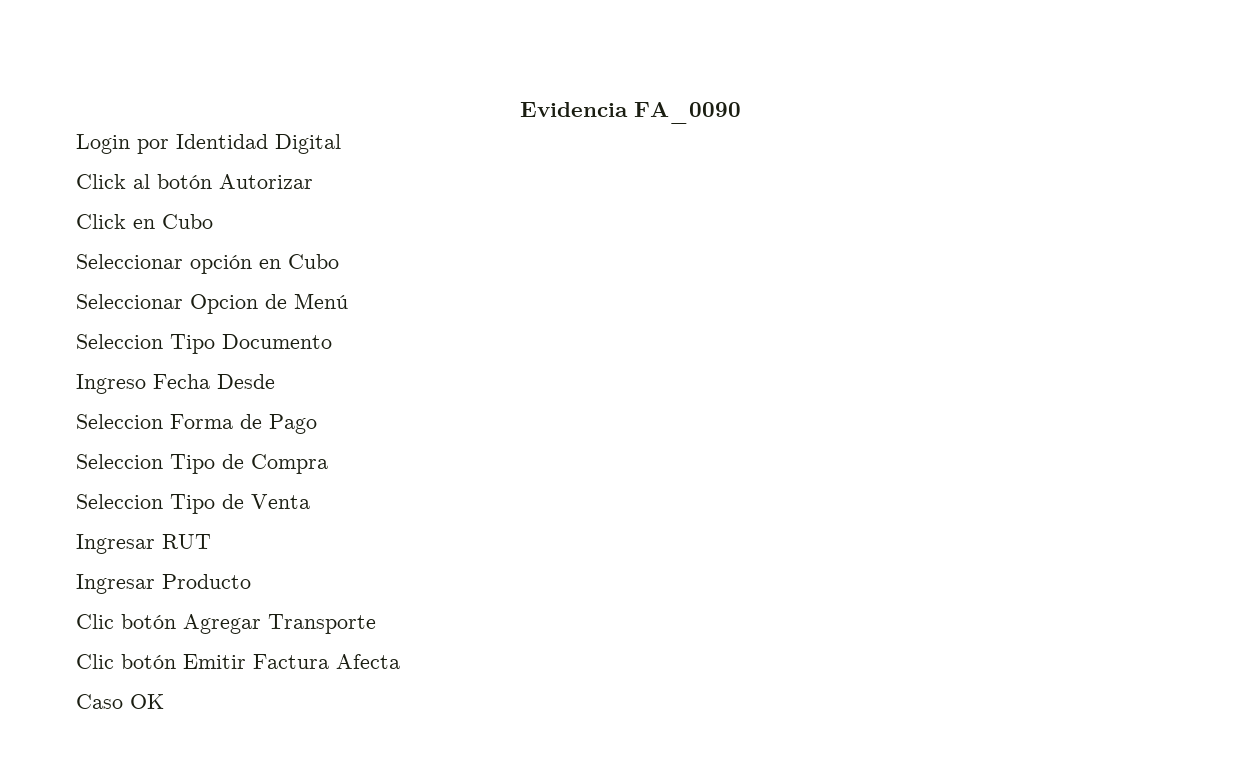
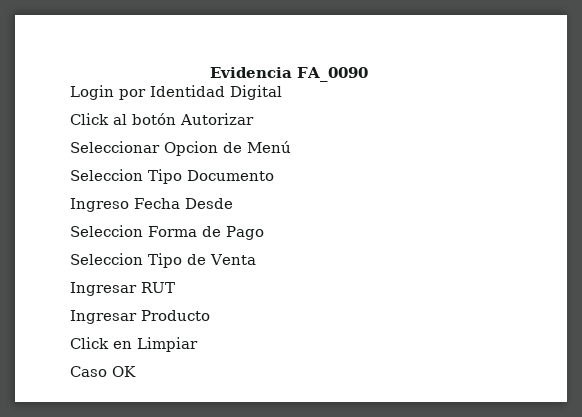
- Click en Cubo
- Seleccionar opción en Cubo
- Seleccion Tipo de Compra
- Clic botón Agregar Transporte
- Clic botón Emitir Factura Afecta
+ Click en Limpiar

